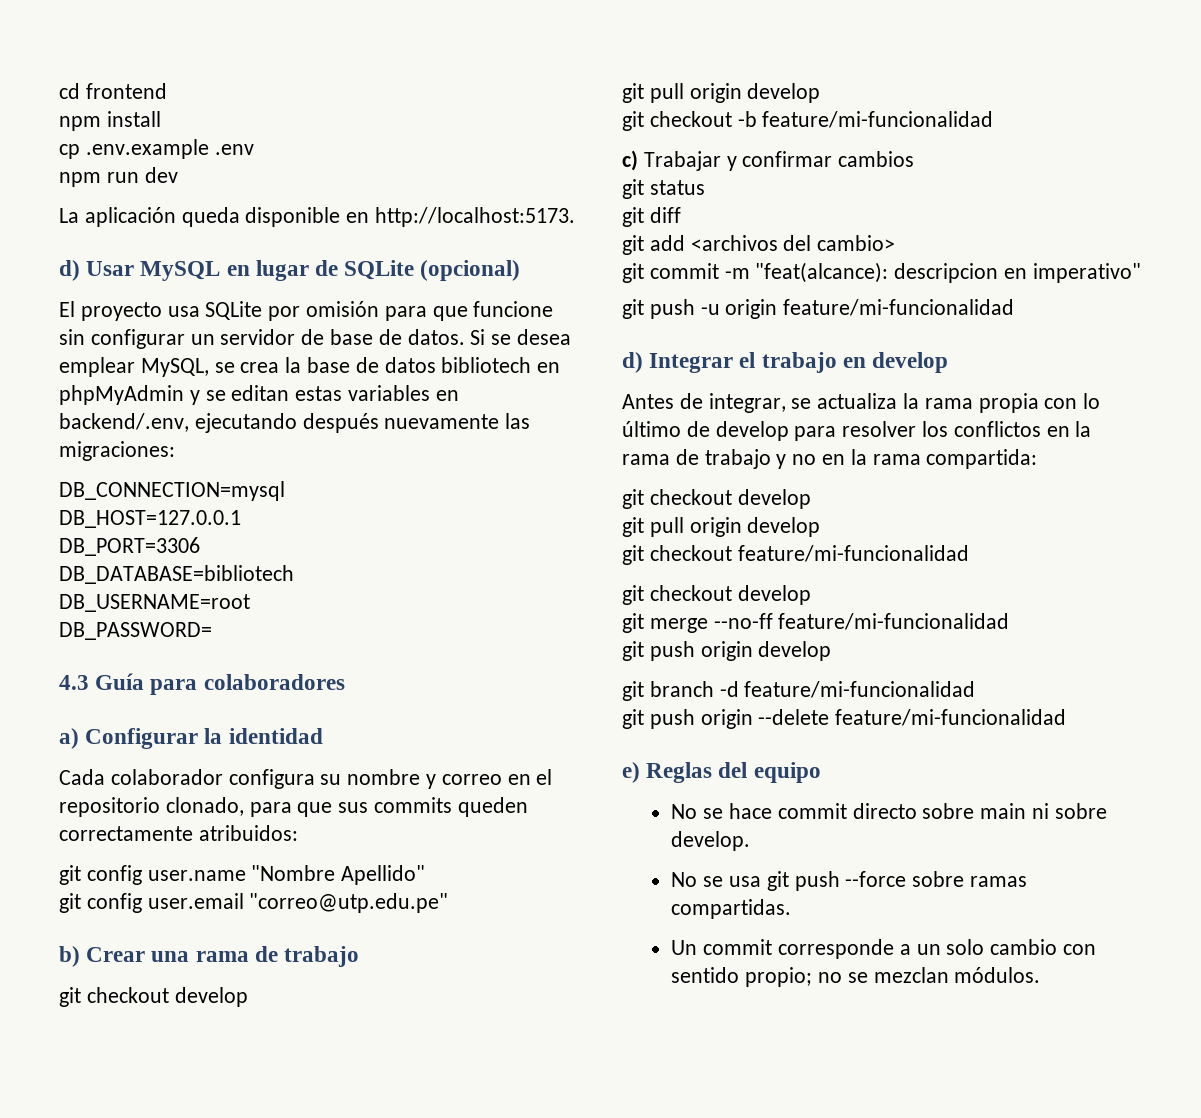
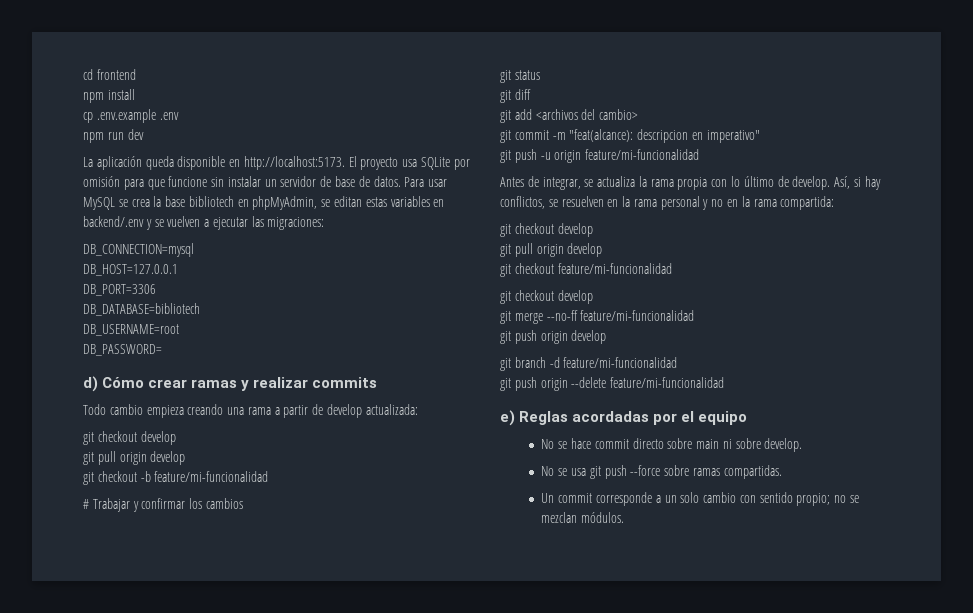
- La aplicación queda disponible en http://localhost:5173.
- d) Usar MySQL en lugar de SQLite (opcional)
- El proyecto usa SQLite por omisión para que funcione sin configurar un servidor de base de datos.
+ La aplicación queda disponible en http://localhost:5173. El proyecto usa SQLite por omisión para que funcione sin instalar un servidor de base de datos.
- Si se desea emplear MySQL, se crea la base de datos bibliotech en phpMyAdmin y se editan estas variables en backend/.env, ejecutando después nuevamente las migraciones:
+ Para usar MySQL se crea la base bibliotech en phpMyAdmin, se editan estas variables en backend/.env y se vuelven a ejecutar las migraciones:
- 4.3 Guía para colaboradores
- a) Configurar la identidad
- Cada colaborador configura su nombre y correo en el repositorio clonado, para que sus commits queden correctamente atribuidos:
- git config user.name "Nombre Apellido"
- git config user.email "correo@utp.edu.pe"
- b) Crear una rama de trabajo
+ d) Cómo crear ramas y realizar commits
+ Todo cambio empieza creando una rama a partir de develop actualizada:
- c) Trabajar y confirmar cambios
+ # Trabajar y confirmar los cambios
- d) Integrar el trabajo en develop
- Antes de integrar, se actualiza la rama propia con lo último de develop para resolver los conflictos en la rama de trabajo y no en la rama compartida:
+ Antes de integrar, se actualiza la rama propia con lo último de develop. Así, si hay conflictos, se resuelven en la rama personal y no en la rama compartida:
- e) Reglas del equipo
+ e) Reglas acordadas por el equipo

